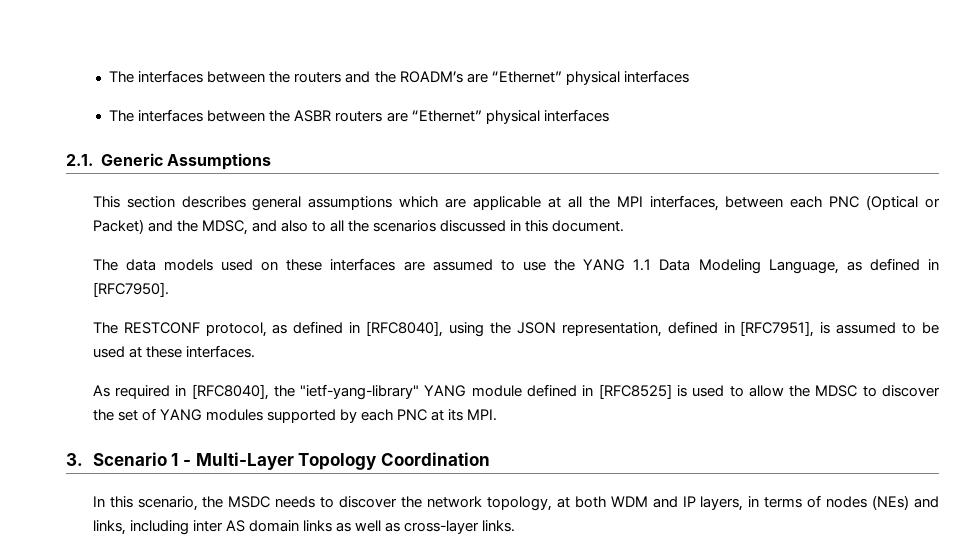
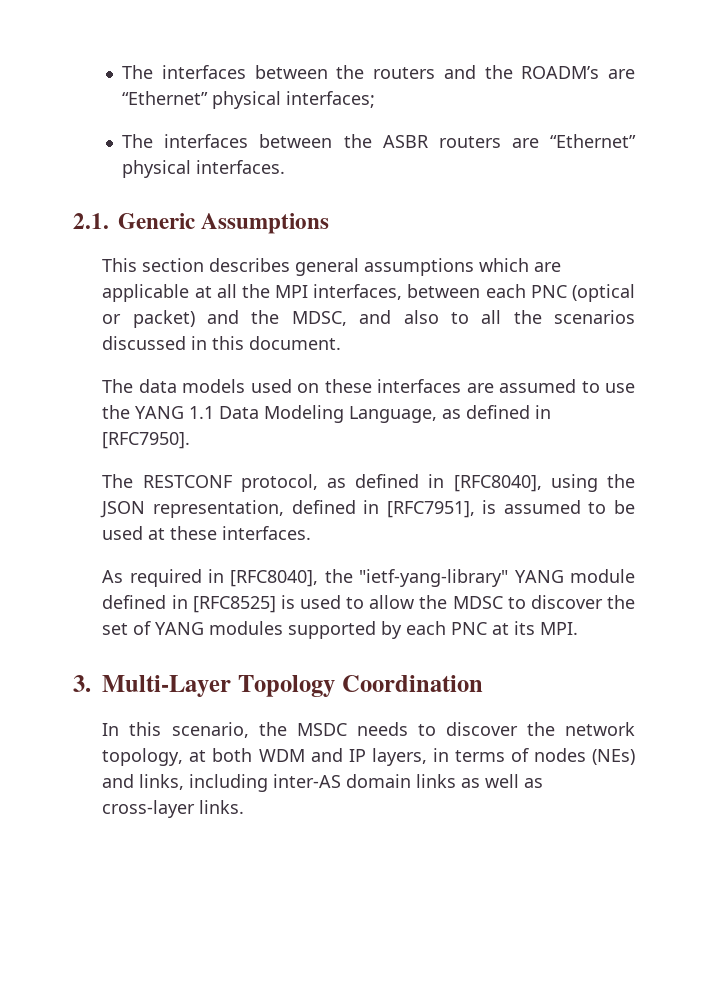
- The interfaces between the routers and the ROADM’s are “Ethernet” physical interfaces
+ The interfaces between the routers and the ROADM’s are “Ethernet” physical interfaces;
- The interfaces between the ASBR routers are “Ethernet” physical interfaces
+ The interfaces between the ASBR routers are “Ethernet” physical interfaces.
- This section describes general assumptions which are applicable at all the MPI interfaces, between each PNC (Optical or Packet) and the MDSC, and also to all the scenarios discussed in this document.
+ This section describes general assumptions which are applicable at all the MPI interfaces, between each PNC (optical or packet) and the MDSC, and also to all the scenarios discussed in this document.
- 3. Scenario 1 - Multi-Layer Topology Coordination
+ 3. Multi-Layer Topology Coordination
- In this scenario, the MSDC needs to discover the network topology, at both WDM and IP layers, in terms of nodes (NEs) and links, including inter AS domain links as well as cross-layer links.
+ In this scenario, the MSDC needs to discover the network topology, at both WDM and IP layers, in terms of nodes (NEs) and links, including inter-AS domain links as well as cross-layer links.

